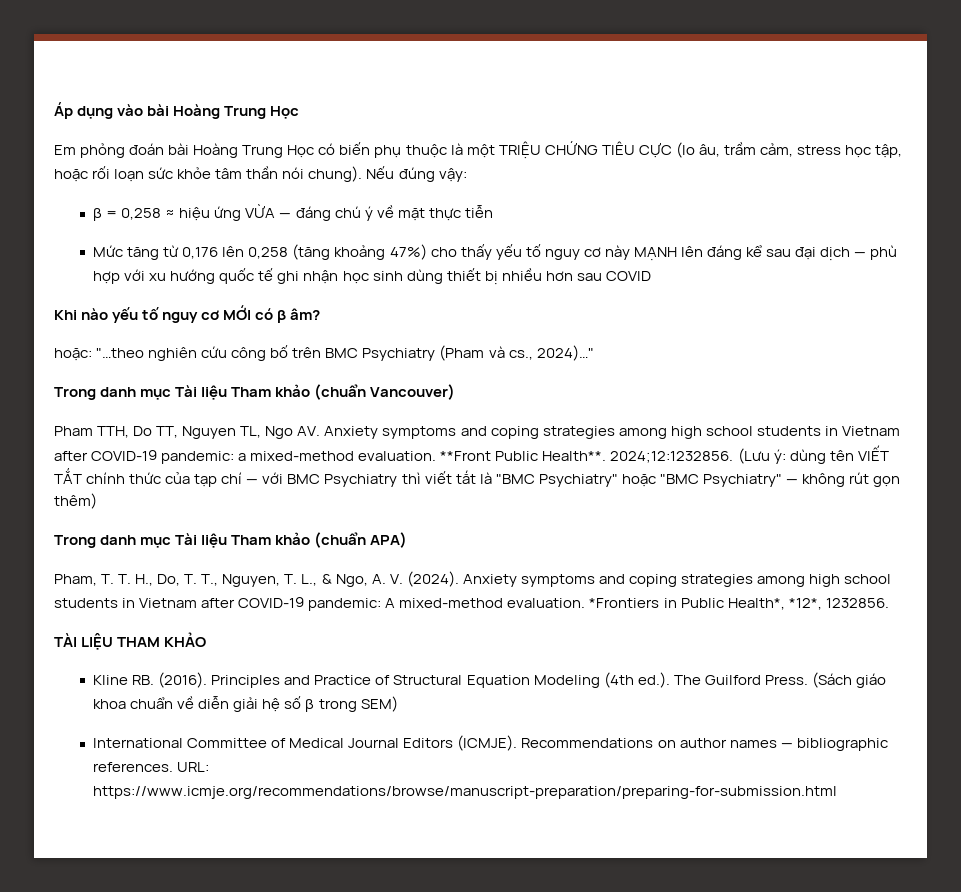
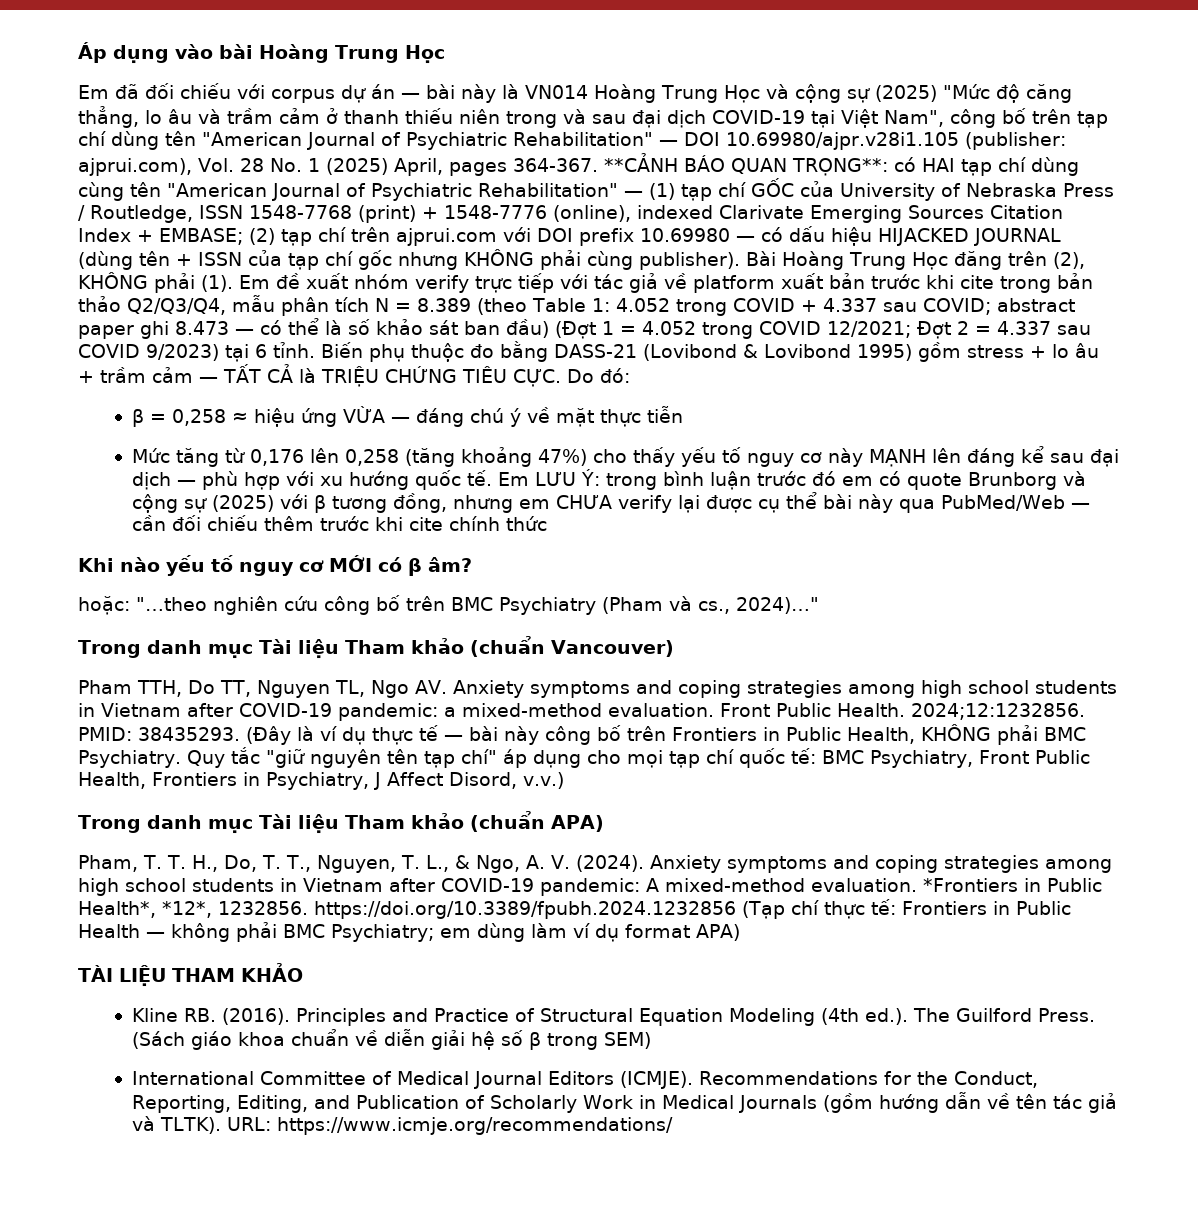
- Em phỏng đoán bài Hoàng Trung Học có biến phụ thuộc là một TRIỆU CHỨNG TIÊU CỰC (lo âu, trầm cảm, stress học tập, hoặc rối loạn sức khỏe tâm thần nói chung). Nếu đúng vậy:
+ Em đã đối chiếu với corpus dự án — bài này là VN014 Hoàng Trung Học và cộng sự (2025) "Mức độ căng thẳng, lo âu và trầm cảm ở thanh thiếu niên trong và sau đại dịch COVID-19 tại Việt Nam", công bố trên tạp chí dùng tên "American Journal of Psychiatric Rehabilitation" — DOI 10.69980/ajpr.v28i1.105 (publisher: ajprui.com), Vol. 28 No. 1 (2025) April, pages 364-367. **CẢNH BÁO QUAN TRỌNG**: có HAI tạp chí dùng cùng tên "American Journal of Psychiatric Rehabilitation" — (1) tạp chí GỐC của University of Nebraska Press / Routledge, ISSN 1548-7768 (print) + 1548-7776 (online), indexed Clarivate Emerging Sources Citation Index + EMBASE; (2) tạp chí trên ajprui.com với DOI prefix 10.69980 — có dấu hiệu HIJACKED JOURNAL (dùng tên + ISSN của tạp chí gốc nhưng KHÔNG phải cùng publisher). Bài Hoàng Trung Học đăng trên (2), KHÔNG phải (1). Em đề xuất nhóm verify trực tiếp với tác giả về platform xuất bản trước khi cite trong bản thảo Q2/Q3/Q4, mẫu phân tích N = 8.389 (theo Table 1: 4.052 trong COVID + 4.337 sau COVID; abstract paper ghi 8.473 — có thể là số khảo sát ban đầu) (Đợt 1 = 4.052 trong COVID 12/2021; Đợt 2 = 4.337 sau COVID 9/2023) tại 6 tỉnh. Biến phụ thuộc đo bằng DASS-21 (Lovibond & Lovibond 1995) gồm stress + lo âu + trầm cảm — TẤT CẢ là TRIỆU CHỨNG TIÊU CỰC. Do đó:
- Mức tăng từ 0,176 lên 0,258 (tăng khoảng 47%) cho thấy yếu tố nguy cơ này MẠNH lên đáng kể sau đại dịch — phù hợp với xu hướng quốc tế ghi nhận học sinh dùng thiết bị nhiều hơn sau COVID
+ Mức tăng từ 0,176 lên 0,258 (tăng khoảng 47%) cho thấy yếu tố nguy cơ này MẠNH lên đáng kể sau đại dịch — phù hợp với xu hướng quốc tế. Em LƯU Ý: trong bình luận trước đó em có quote Brunborg và cộng sự (2025) với β tương đồng, nhưng em CHƯA verify lại được cụ thể bài này qua PubMed/Web — cần đối chiếu thêm trước khi cite chính thức
- **Front Public Health**. 2024;12:1232856. (Lưu ý: dùng tên VIẾT TẮT chính thức của tạp chí — với BMC Psychiatry thì viết tắt là "BMC Psychiatry" hoặc "BMC Psychiatry" — không rút gọn thêm)
+ Front Public Health. 2024;12:1232856. PMID: 38435293. (Đây là ví dụ thực tế — bài này công bố trên Frontiers in Public Health, KHÔNG phải BMC Psychiatry. Quy tắc "giữ nguyên tên tạp chí" áp dụng cho mọi tạp chí quốc tế: BMC Psychiatry, Front Public Health, Frontiers in Psychiatry, J Affect Disord, v.v.)
- *Frontiers in Public Health*, *12*, 1232856.
+ *Frontiers in Public Health*, *12*, 1232856. https://doi.org/10.3389/fpubh.2024.1232856 (Tạp chí thực tế: Frontiers in Public Health — không phải BMC Psychiatry; em dùng làm ví dụ format APA)
- Recommendations on author names — bibliographic references. URL: https://www.icmje.org/recommendations/browse/manuscript-preparation/preparing-for-submission.html
+ Recommendations for the Conduct, Reporting, Editing, and Publication of Scholarly Work in Medical Journals (gồm hướng dẫn về tên tác giả và TLTK). URL: https://www.icmje.org/recommendations/

